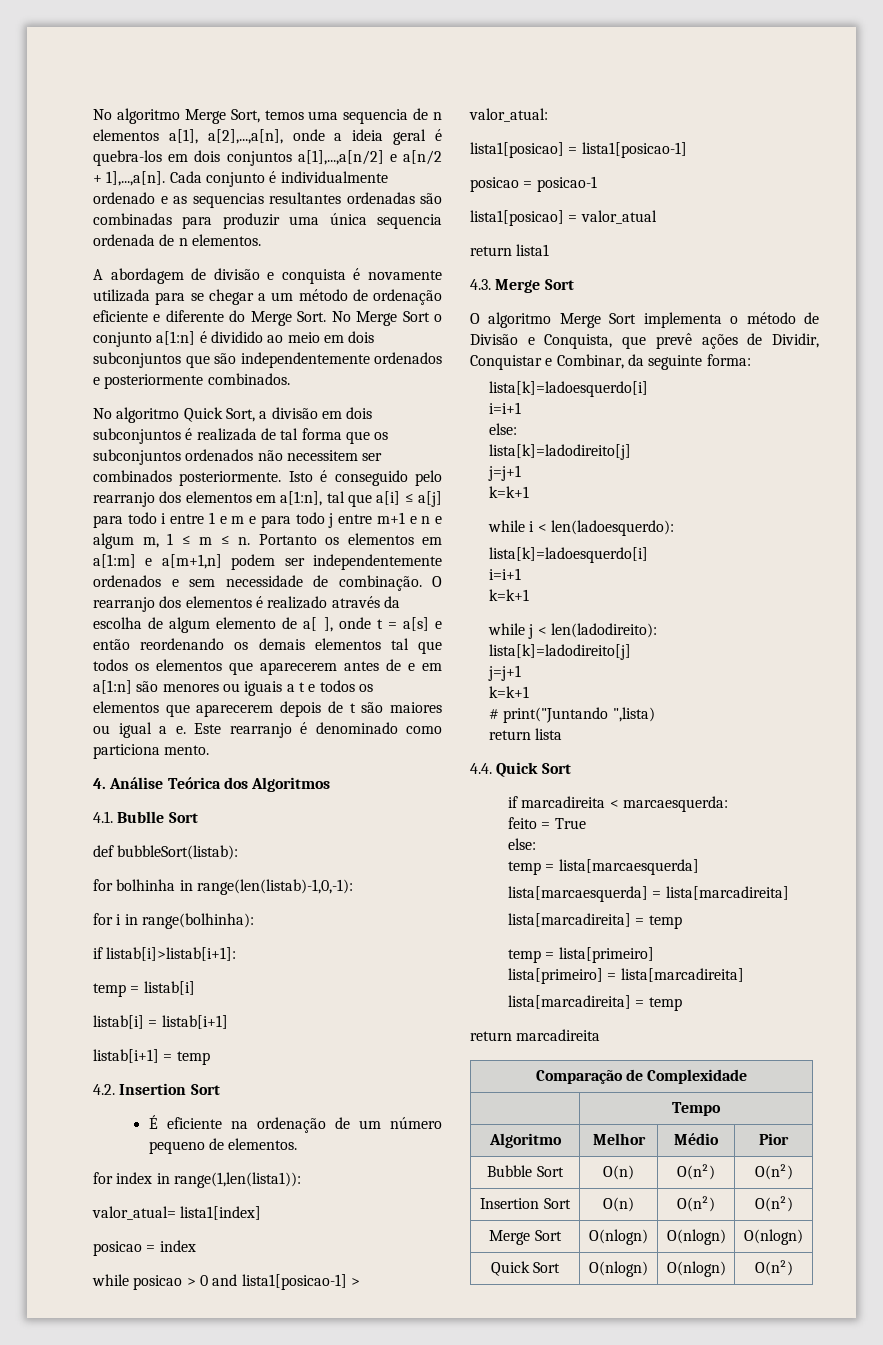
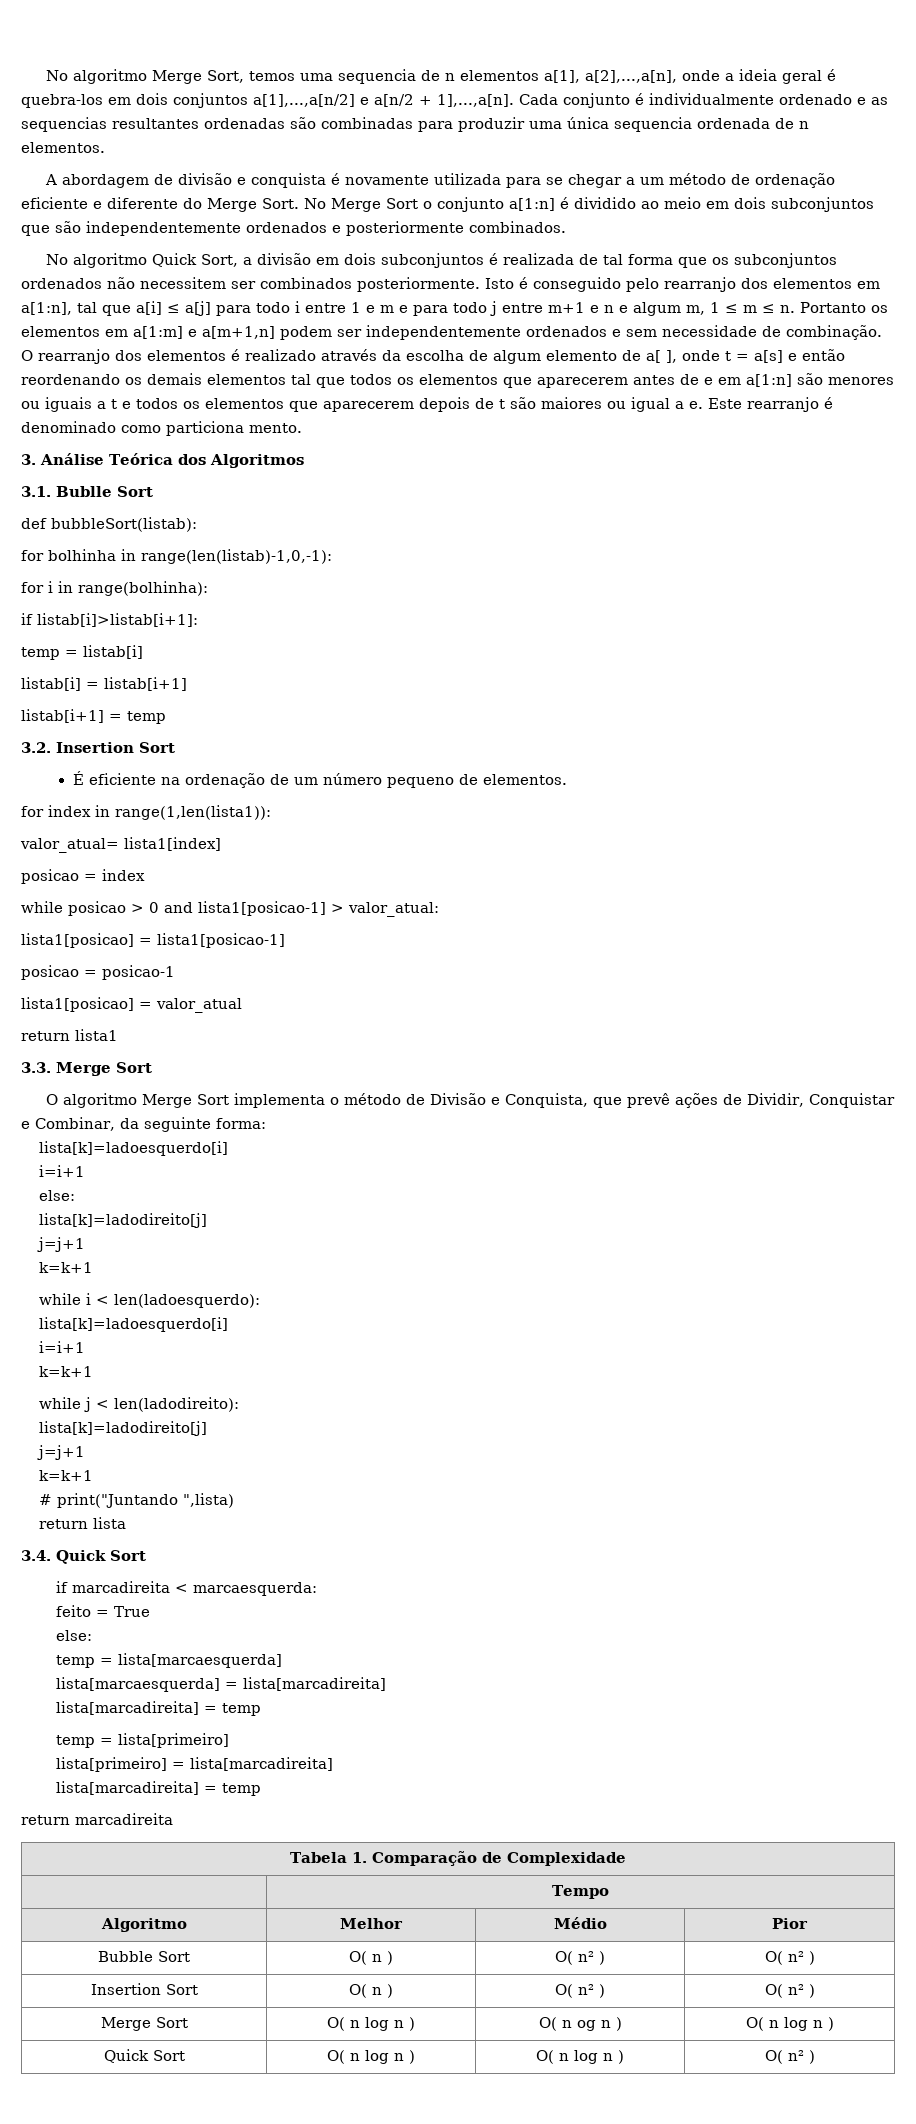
- 4. Análise Teórica dos Algoritmos
+ 3. Análise Teórica dos Algoritmos
- 4.1. Bublle Sort
+ 3.1. Bublle Sort
- 4.2. Insertion Sort
+ 3.2. Insertion Sort
- 4.3. Merge Sort
+ 3.3. Merge Sort
- 4.4. Quick Sort
+ 3.4. Quick Sort
- Comparação de Complexidade
+ Tabela 1. Comparação de Complexidade
- Bubble Sort | O(n) | O(n²) | O(n²)
- Insertion Sort | O(n) | O(n²) | O(n²)
- Merge Sort | O(nlogn) | O(nlogn) | O(nlogn)
- Quick Sort | O(nlogn) | O(nlogn) | O(n²)
+ Bubble Sort | O( n ) | O( n² ) | O( n² )
+ Insertion Sort | O( n ) | O( n² ) | O( n² )
+ Merge Sort | O( n log n ) | O( n og n ) | O( n log n )
+ Quick Sort | O( n log n ) | O( n log n ) | O( n² )

